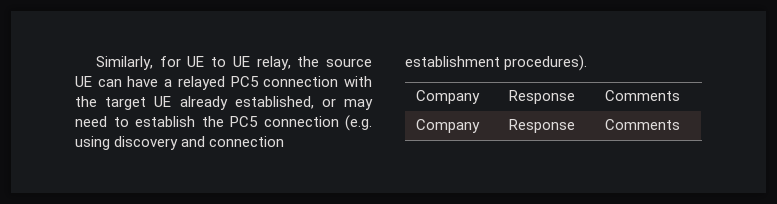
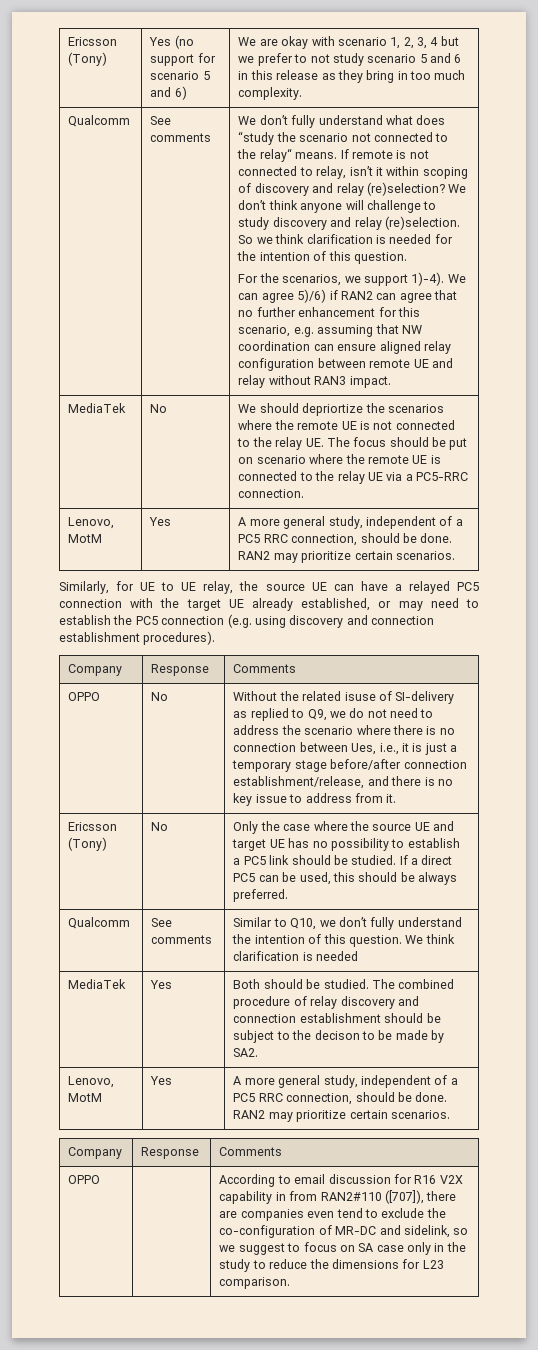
+ Ericsson (Tony) | Yes (no support for scenario 5 and 6) | We are okay with scenario 1, 2, 3, 4 but we prefer to not study scenario 5 and 6 in this release as they bring in too much complexity.
+ Qualcomm | See comments | We don’t fully understand what does “study the scenario not connected to the relay“ means. If remote is not connected to relay, isn’t it within scoping of discovery and relay (re)selection? We don’t think anyone will challenge to study discovery and relay (re)selection. So we think clarification is needed for the intention of this question.
+ For the scenarios, we support 1)-4). We can agree 5)/6) if RAN2 can agree that no further enhancement for this scenario, e.g. assuming that NW coordination can ensure aligned relay configuration between remote UE and relay without RAN3 impact.
+ MediaTek | No | We should depriortize the scenarios where the remote UE is not connected to the relay UE. The focus should be put on scenario where the remote UE is connected to the relay UE via a PC5-RRC connection.
+ Lenovo, MotM | Yes | A more general study, independent of a PC5 RRC connection, should be done. RAN2 may prioritize certain scenarios.
  Similarly, for UE to UE relay, the source UE can have a relayed PC5 connection with the target UE already established, or may need to establish the PC5 connection (e.g. using discovery and connection establishment procedures).
  Company | Response | Comments
+ OPPO | No | Without the related isuse of SI-delivery as replied to Q9, we do not need to address the scenario where there is no connection between Ues, i.e., it is just a temporary stage before/after connection establishment/release, and there is no key issue to address from it.
+ Ericsson (Tony) | No | Only the case where the source UE and target UE has no possibility to establish a PC5 link should be studied. If a direct PC5 can be used, this should be always preferred.
+ Qualcomm | See comments | Similar to Q10, we don’t fully understand the intention of this question. We think clarification is needed
+ MediaTek | Yes | Both should be studied. The combined procedure of relay discovery and connection establishment should be subject to the decison to be made by SA2.
+ Lenovo, MotM | Yes | A more general study, independent of a PC5 RRC connection, should be done. RAN2 may prioritize certain scenarios.
  Company | Response | Comments
+ OPPO | | According to email discussion for R16 V2X capability in from RAN2#110 ([707]), there are companies even tend to exclude the co-configuration of MR-DC and sidelink, so we suggest to focus on SA case only in the study to reduce the dimensions for L23 comparison.

